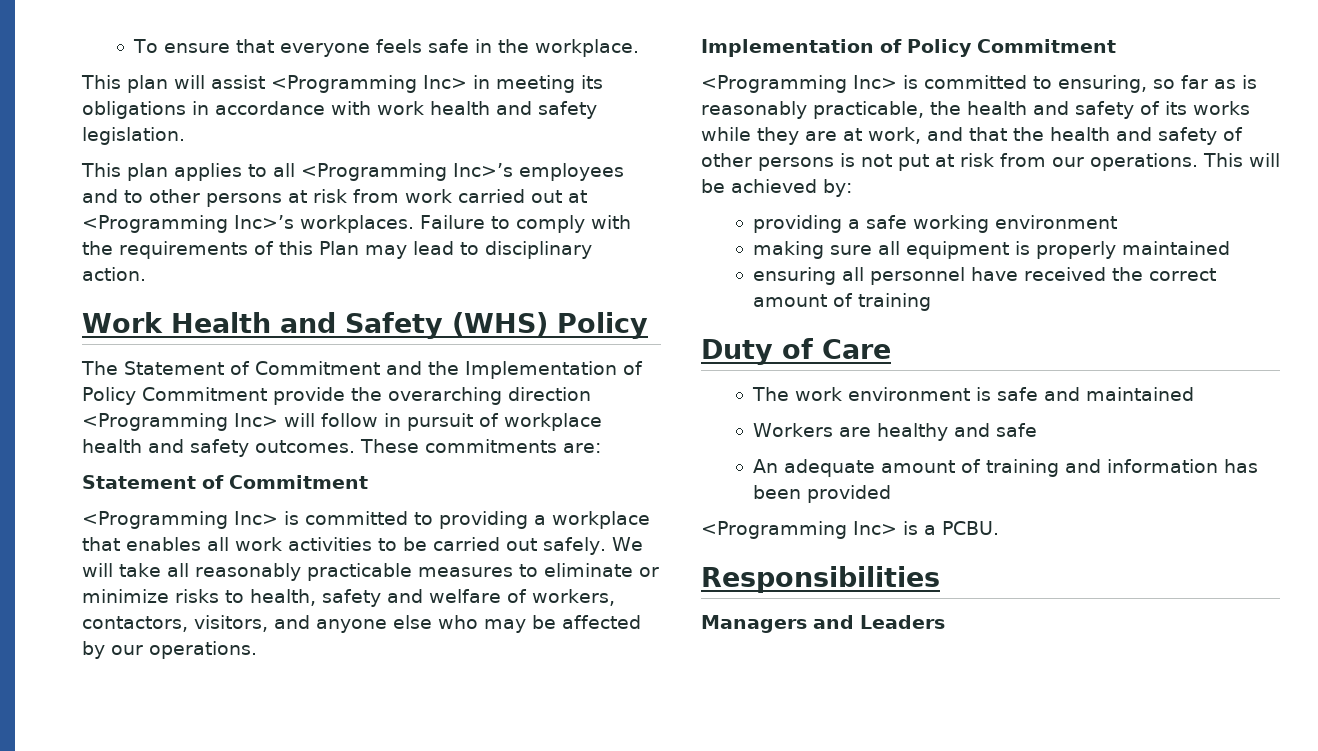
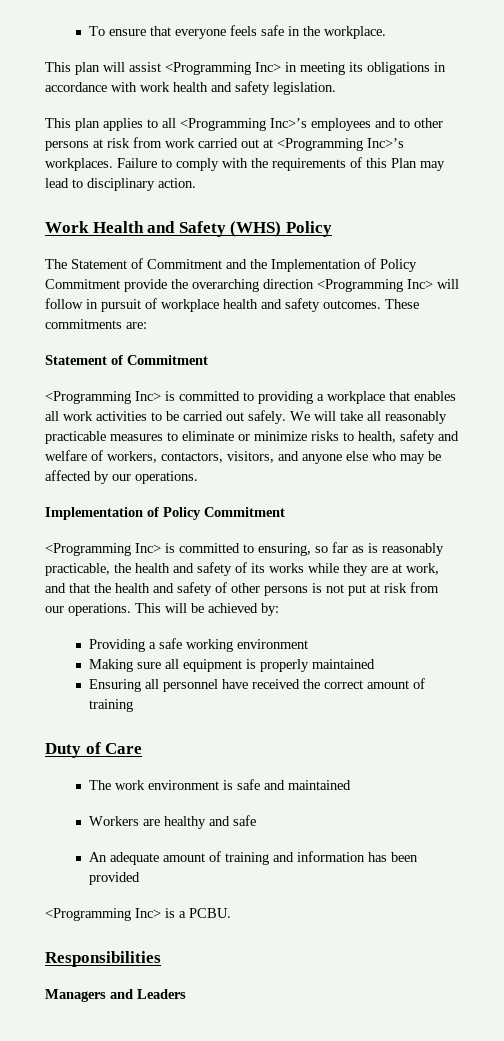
- providing a safe working environment
+ Providing a safe working environment
- making sure all equipment is properly maintained
+ Making sure all equipment is properly maintained
- ensuring all personnel have received the correct amount of training
+ Ensuring all personnel have received the correct amount of training

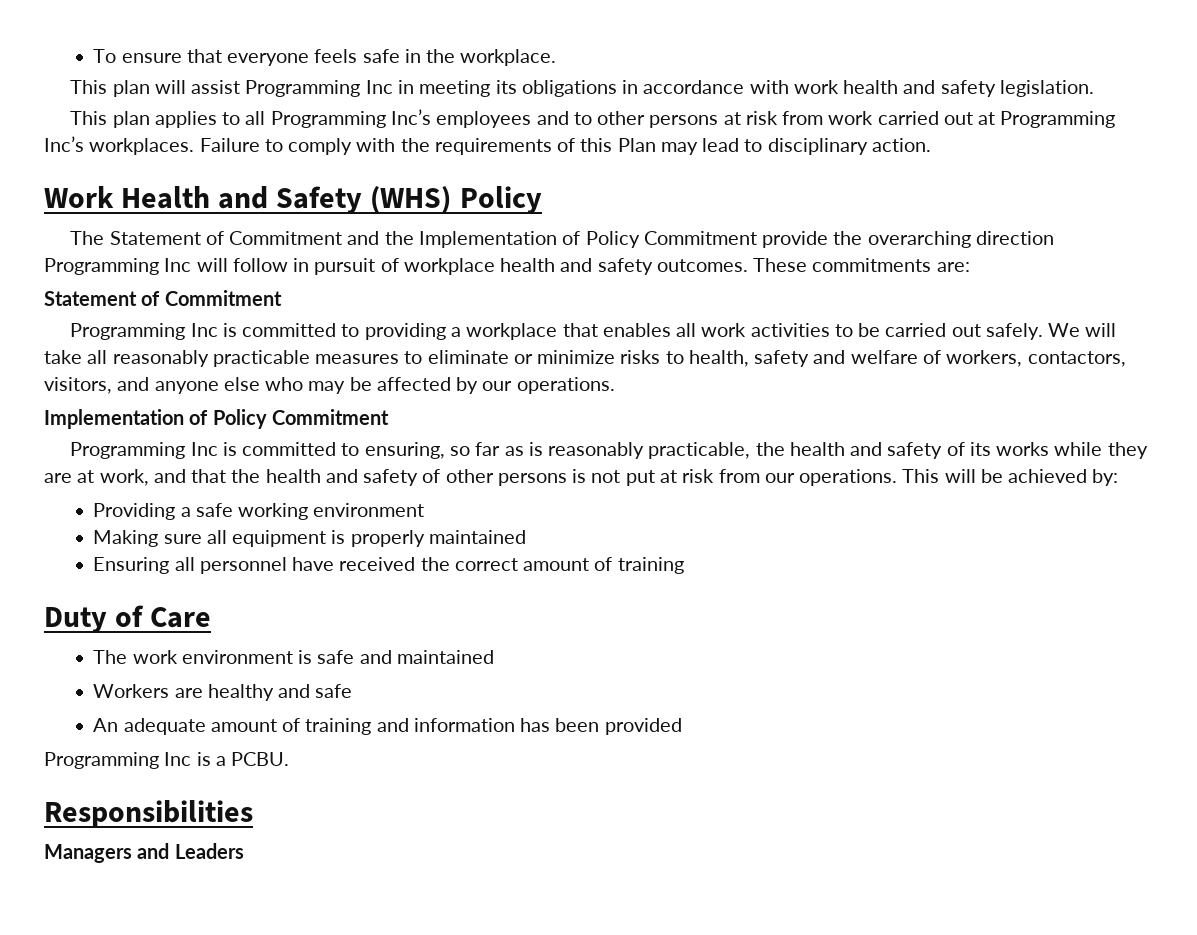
- This plan will assist <Programming Inc> in meeting its obligations in accordance with work health and safety legislation.
+ This plan will assist Programming Inc in meeting its obligations in accordance with work health and safety legislation.
- This plan applies to all <Programming Inc>’s employees and to other persons at risk from work carried out at <Programming Inc>’s workplaces.
+ This plan applies to all Programming Inc’s employees and to other persons at risk from work carried out at Programming Inc’s workplaces.
- The Statement of Commitment and the Implementation of Policy Commitment provide the overarching direction <Programming Inc> will follow in pursuit of workplace health and safety outcomes.
+ The Statement of Commitment and the Implementation of Policy Commitment provide the overarching direction Programming Inc will follow in pursuit of workplace health and safety outcomes.
- <Programming Inc> is committed to providing a workplace that enables all work activities to be carried out safely.
+ Programming Inc is committed to providing a workplace that enables all work activities to be carried out safely.
- <Programming Inc> is committed to ensuring, so far as is reasonably practicable, the health and safety of its works while they are at work, and that the health and safety of other persons is not put at risk from our operations.
+ Programming Inc is committed to ensuring, so far as is reasonably practicable, the health and safety of its works while they are at work, and that the health and safety of other persons is not put at risk from our operations.
- <Programming Inc> is a PCBU.
+ Programming Inc is a PCBU.

